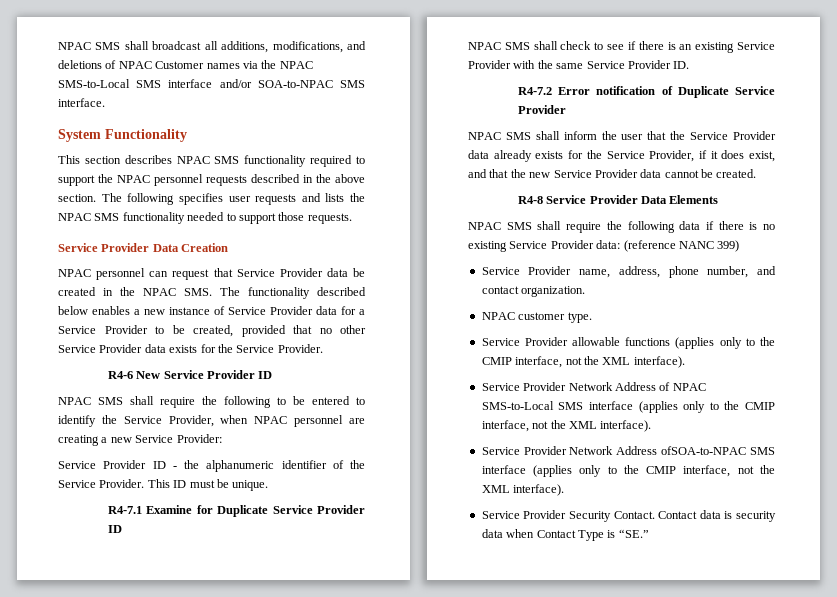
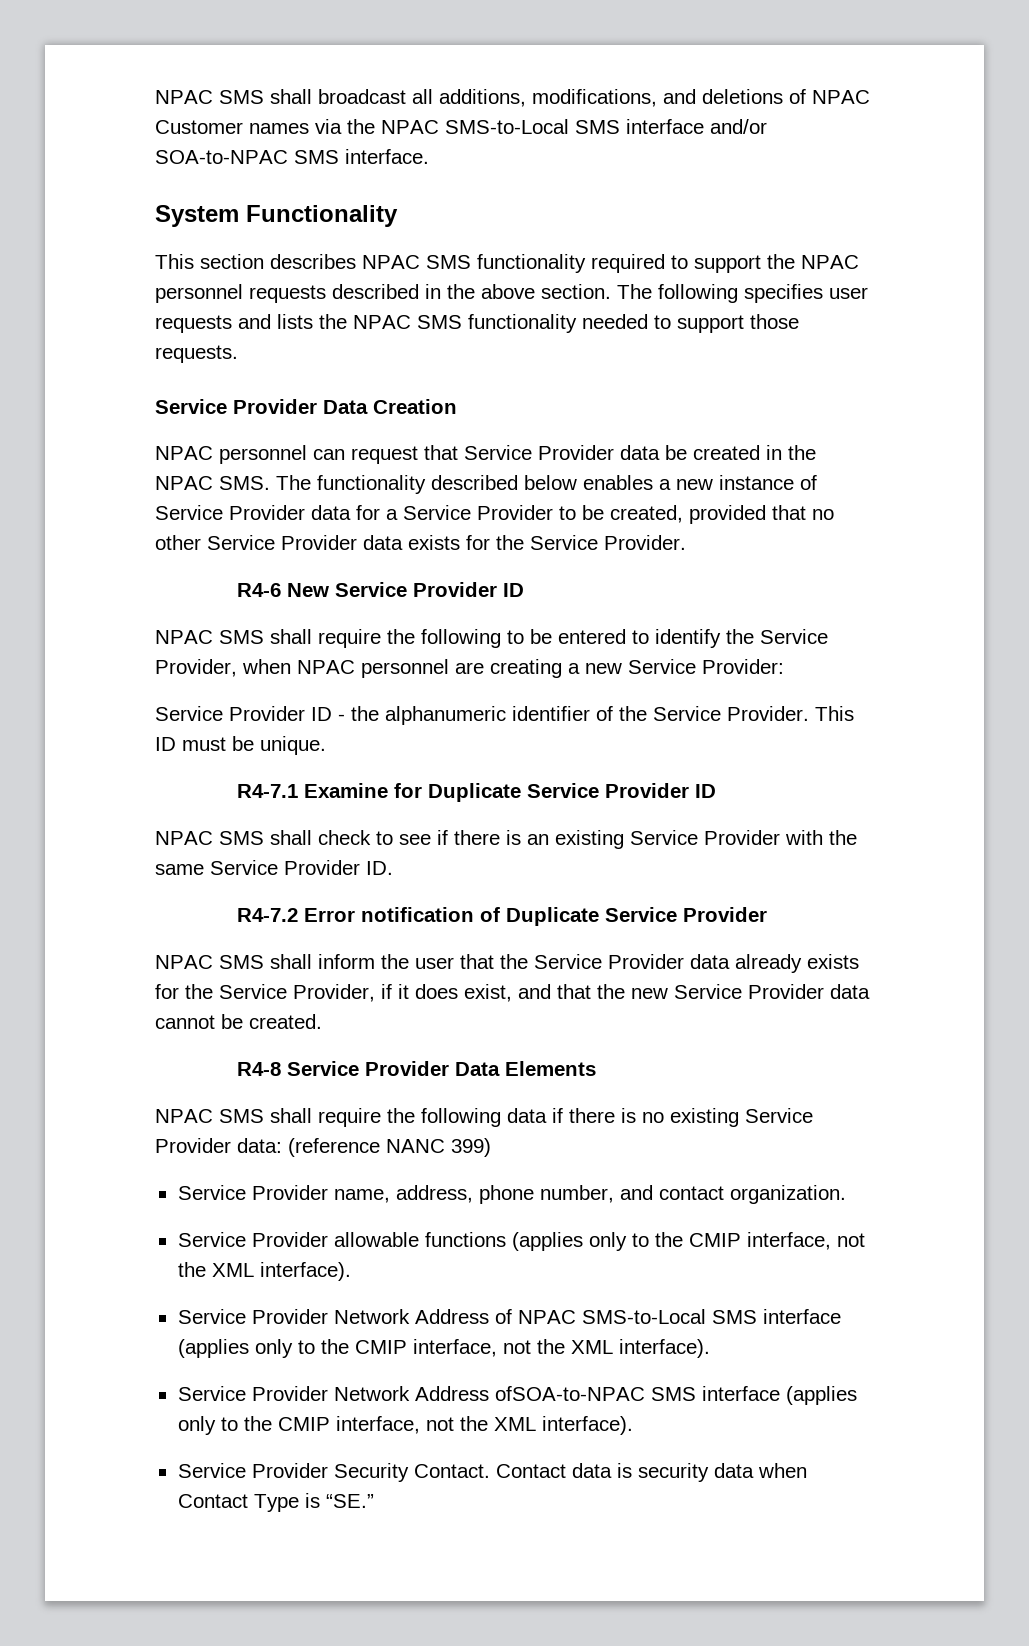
- NPAC customer type.

